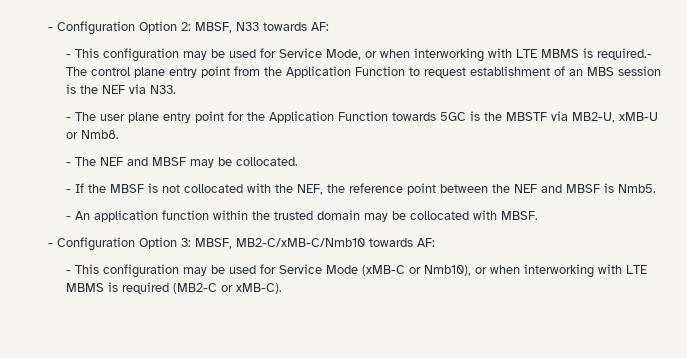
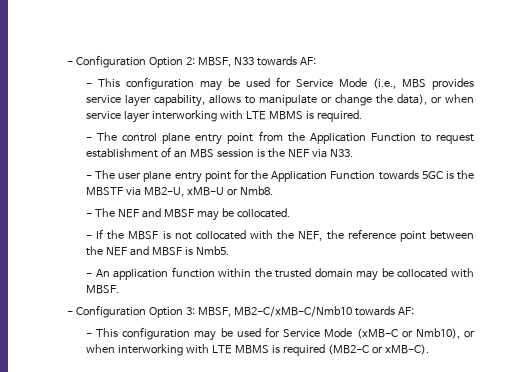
- - This configuration may be used for Service Mode, or when interworking with LTE MBMS is required.- The control plane entry point from the Application Function to request establishment of an MBS session is the NEF via N33.
+ - This configuration may be used for Service Mode (i.e., MBS provides service layer capability, allows to manipulate or change the data), or when service layer interworking with LTE MBMS is required.
+ - The control plane entry point from the Application Function to request establishment of an MBS session is the NEF via N33.

